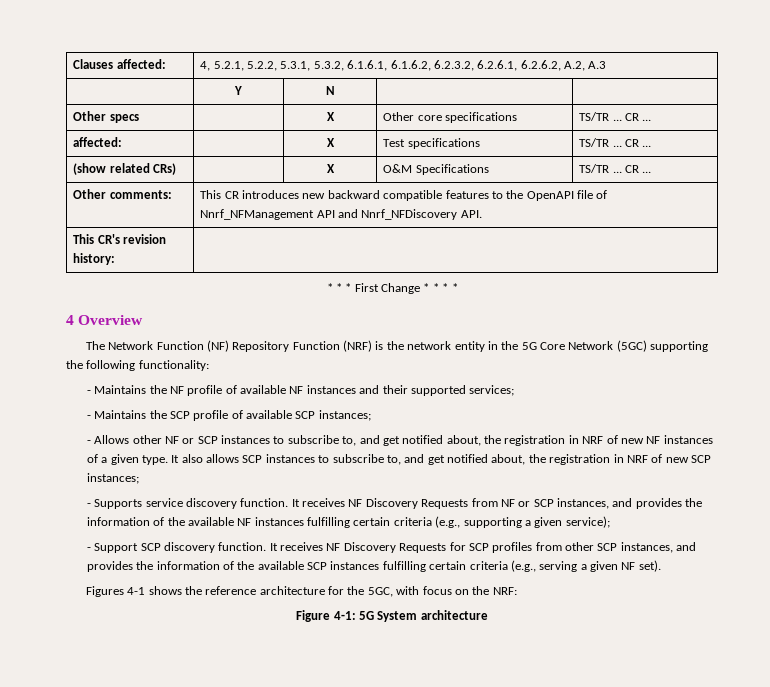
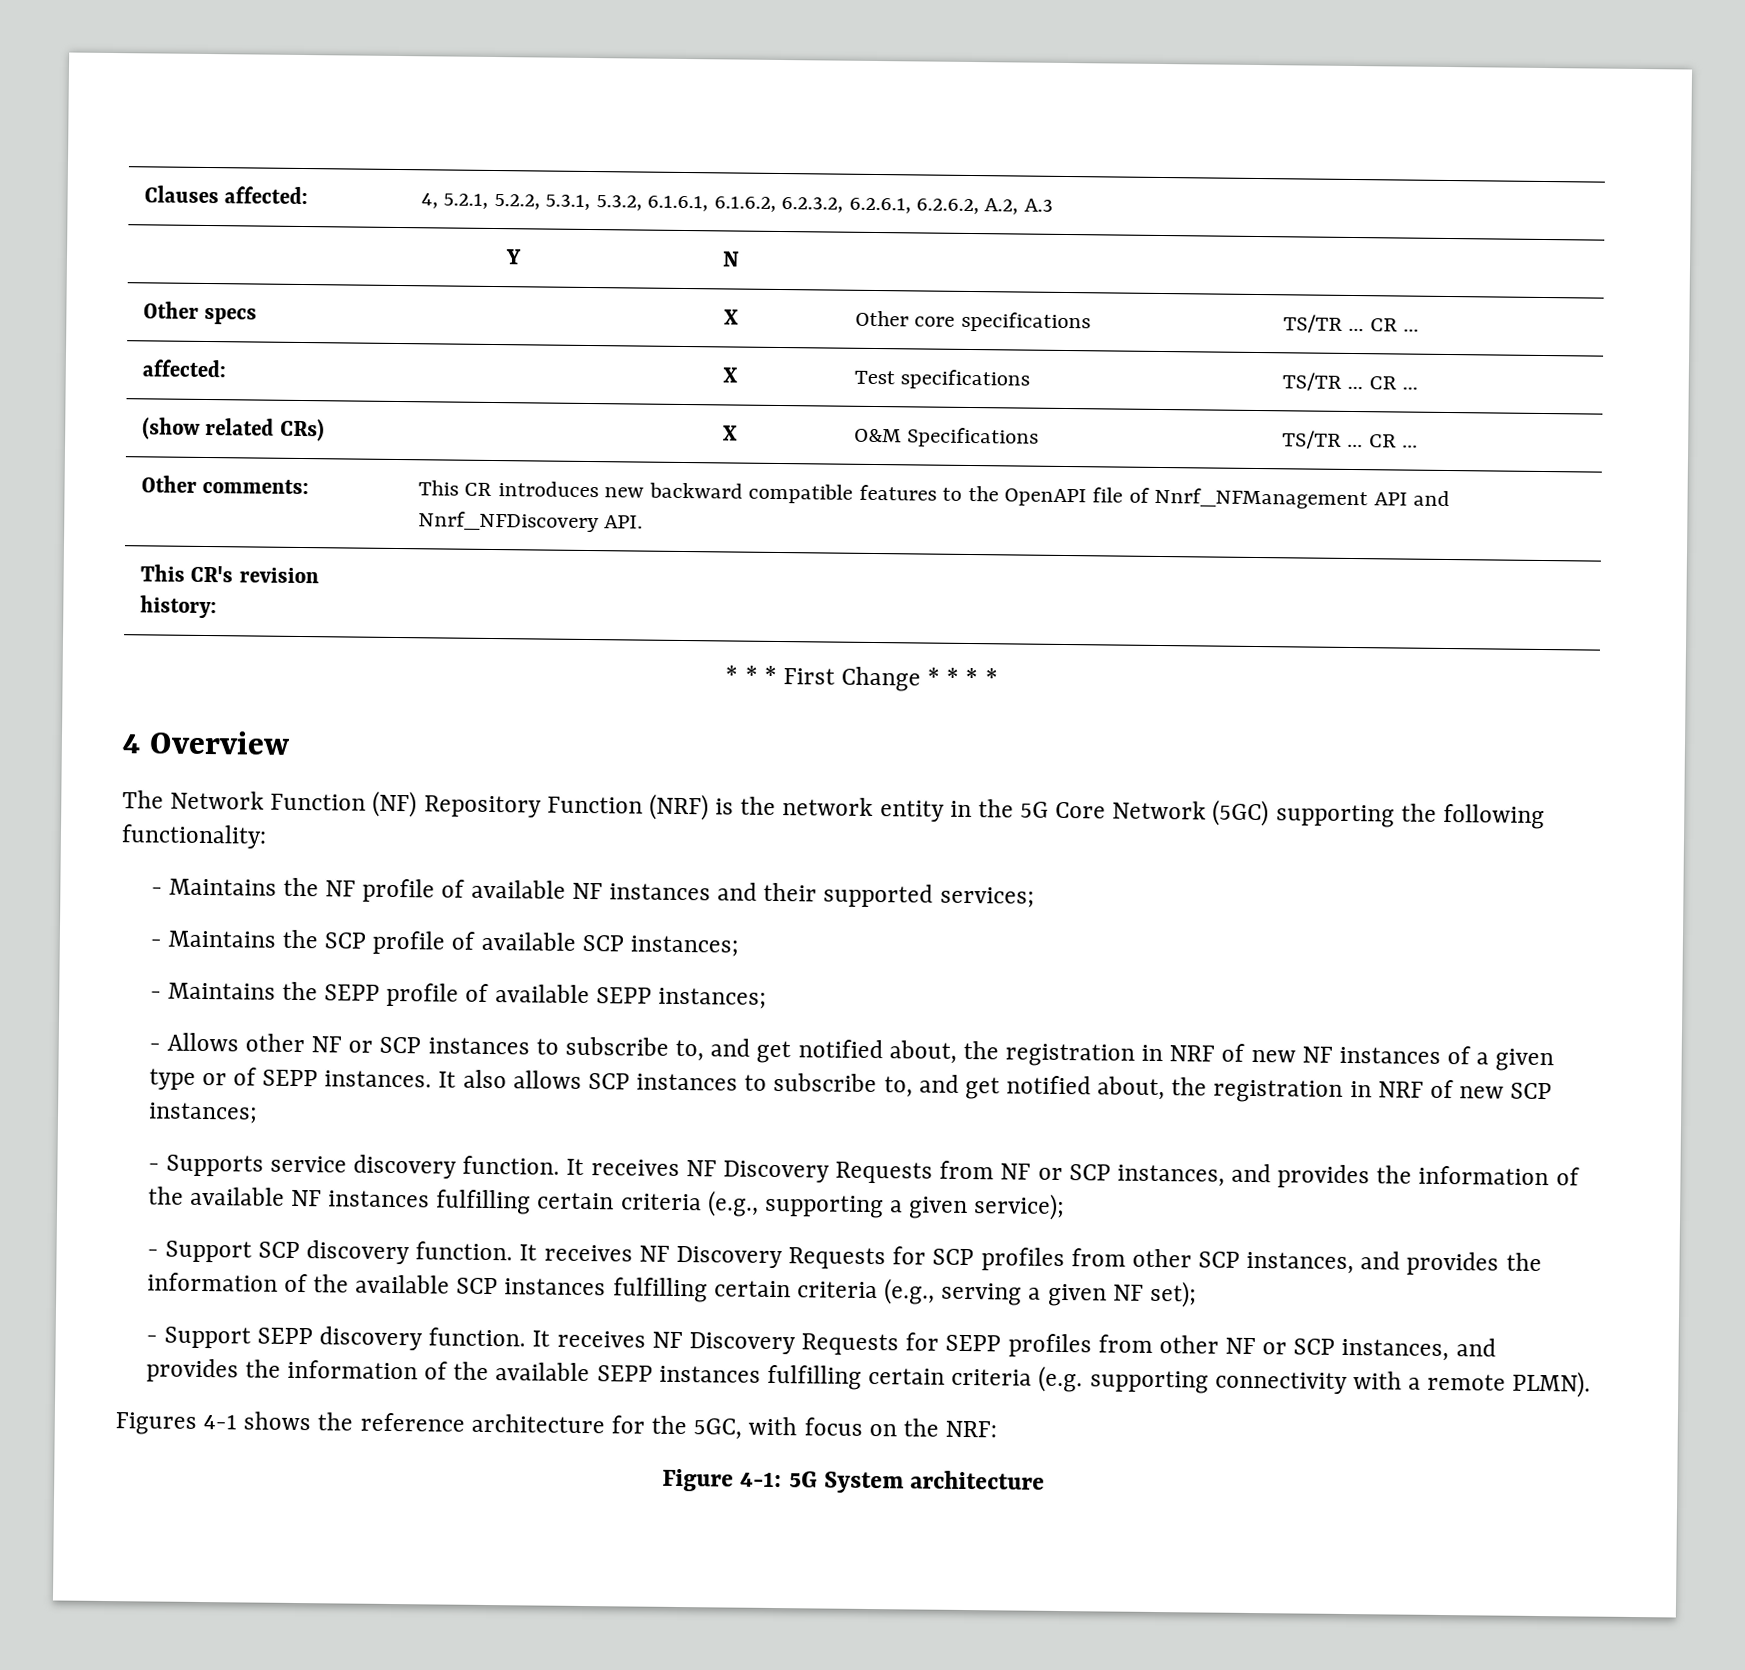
+ - Maintains the SEPP profile of available SEPP instances;
- - Allows other NF or SCP instances to subscribe to, and get notified about, the registration in NRF of new NF instances of a given type.
+ - Allows other NF or SCP instances to subscribe to, and get notified about, the registration in NRF of new NF instances of a given type or of SEPP instances.
- It receives NF Discovery Requests for SCP profiles from other SCP instances, and provides the information of the available SCP instances fulfilling certain criteria (e.g., serving a given NF set).
+ It receives NF Discovery Requests for SCP profiles from other SCP instances, and provides the information of the available SCP instances fulfilling certain criteria (e.g., serving a given NF set);
+ - Support SEPP discovery function. It receives NF Discovery Requests for SEPP profiles from other NF or SCP instances, and provides the information of the available SEPP instances fulfilling certain criteria (e.g. supporting connectivity with a remote PLMN).

